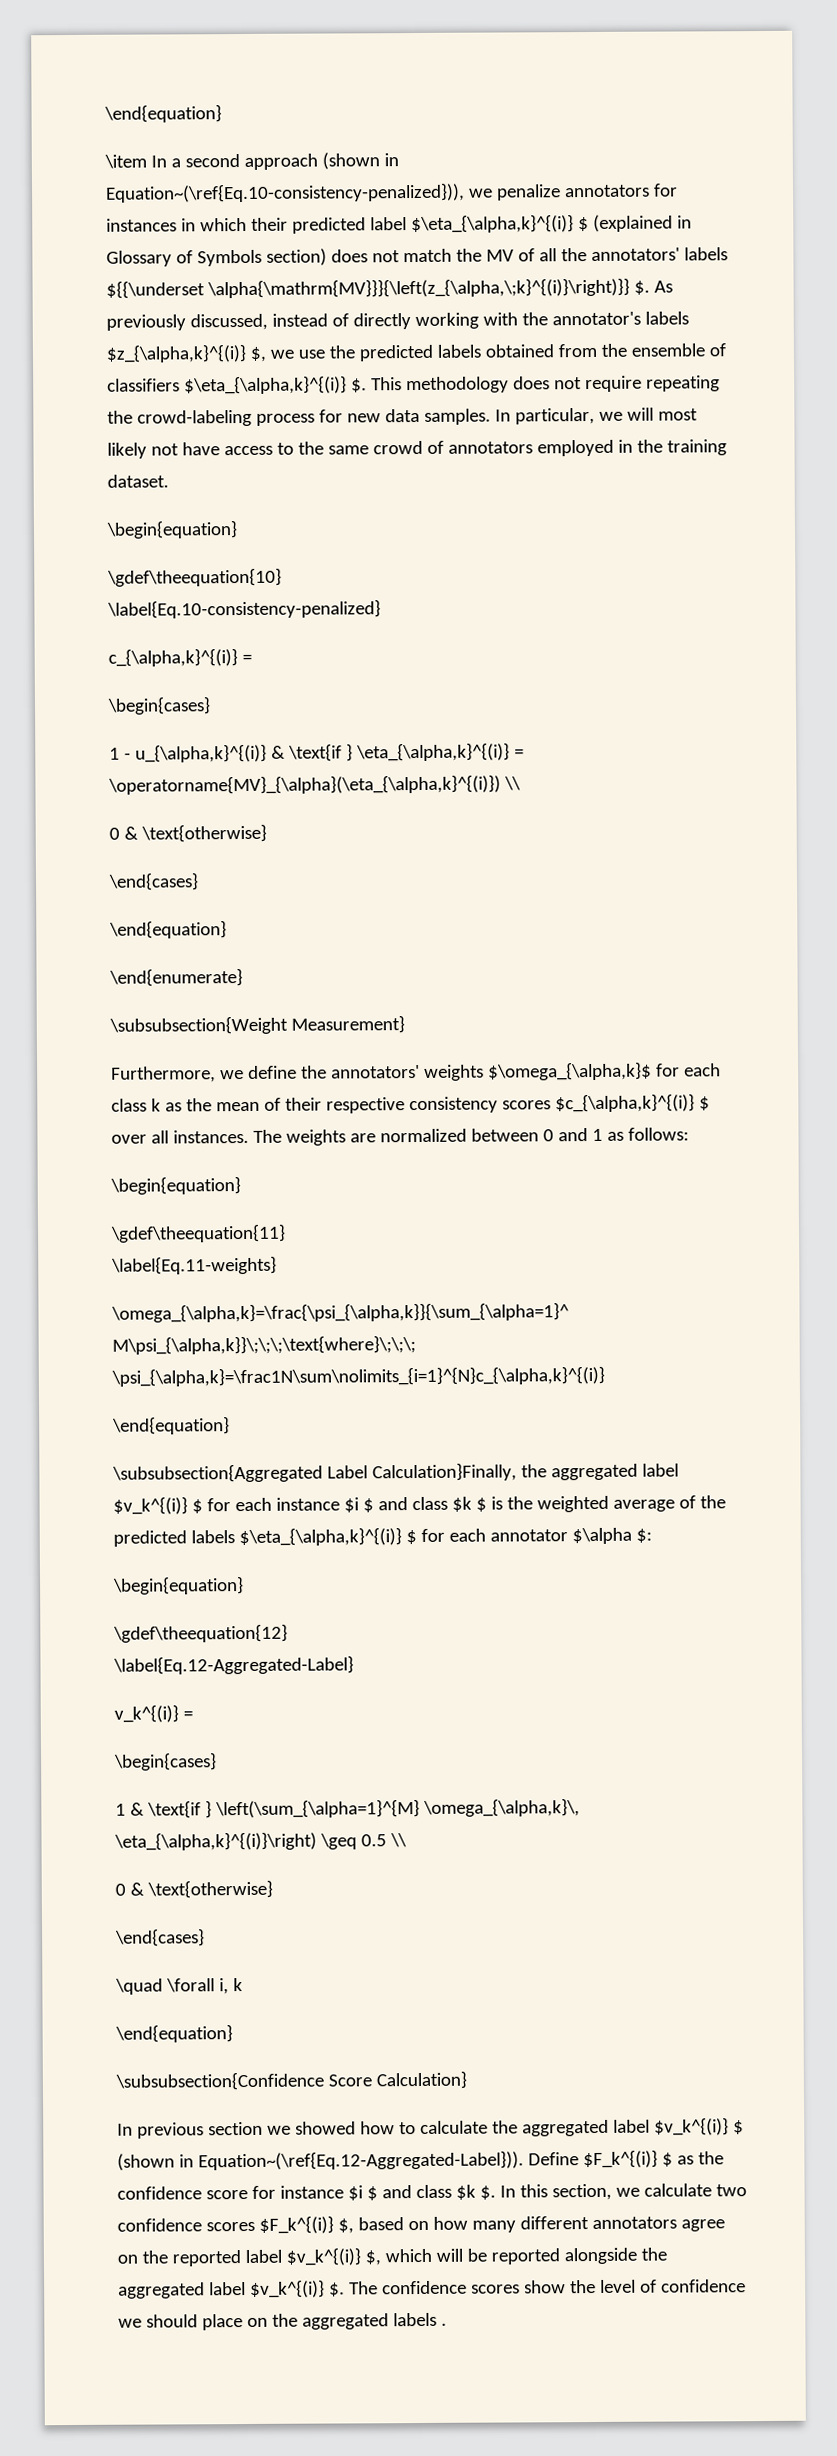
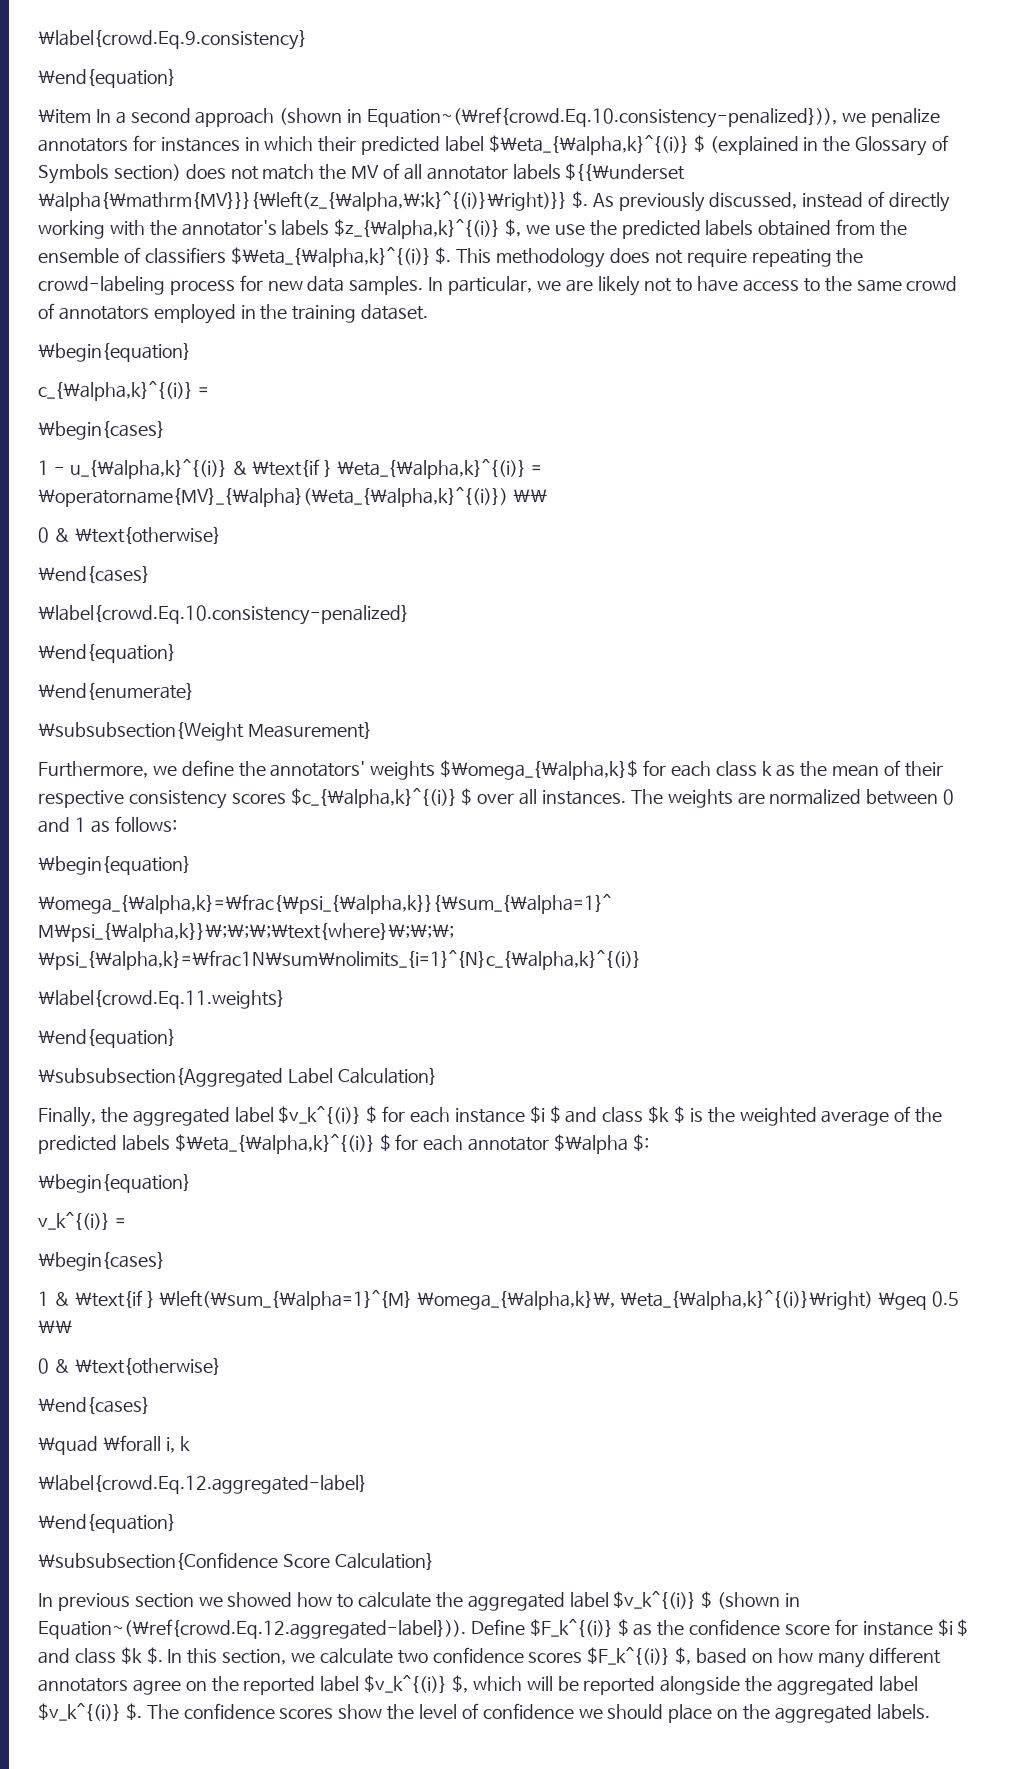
+ \label{crowd.Eq.9.consistency}
- \item In a second approach (shown in Equation~(\ref{Eq.10-consistency-penalized})), we penalize annotators for instances in which their predicted label $\eta_{\alpha,k}^{(i)} $ (explained in Glossary of Symbols section) does not match the MV of all the annotators' labels ${{\underset \alpha{\mathrm{MV}}}{\left(z_{\alpha,\;k}^{(i)}\right)}} $.
+ \item In a second approach (shown in Equation~(\ref{crowd.Eq.10.consistency-penalized})), we penalize annotators for instances in which their predicted label $\eta_{\alpha,k}^{(i)} $ (explained in the Glossary of Symbols section) does not match the MV of all annotator labels ${{\underset \alpha{\mathrm{MV}}}{\left(z_{\alpha,\;k}^{(i)}\right)}} $.
- In particular, we will most likely not have access to the same crowd of annotators employed in the training dataset.
+ In particular, we are likely not to have access to the same crowd of annotators employed in the training dataset.
- \gdef\theequation{10}
- \label{Eq.10-consistency-penalized}
+ \label{crowd.Eq.10.consistency-penalized}
- \gdef\theequation{11}
- \label{Eq.11-weights}
+ \label{crowd.Eq.11.weights}
- \subsubsection{Aggregated Label Calculation}Finally, the aggregated label $v_k^{(i)} $ for each instance $i $ and class $k $ is the weighted average of the predicted labels $\eta_{\alpha,k}^{(i)} $ for each annotator $\alpha $:
+ \subsubsection{Aggregated Label Calculation}
+ Finally, the aggregated label $v_k^{(i)} $ for each instance $i $ and class $k $ is the weighted average of the predicted labels $\eta_{\alpha,k}^{(i)} $ for each annotator $\alpha $:
- \gdef\theequation{12}
- \label{Eq.12-Aggregated-Label}
+ \label{crowd.Eq.12.aggregated-label}
- In previous section we showed how to calculate the aggregated label $v_k^{(i)} $ (shown in Equation~(\ref{Eq.12-Aggregated-Label})). Define $F_k^{(i)} $ as the confidence score for instance $i $ and class $k $.
+ In previous section we showed how to calculate the aggregated label $v_k^{(i)} $ (shown in Equation~(\ref{crowd.Eq.12.aggregated-label})). Define $F_k^{(i)} $ as the confidence score for instance $i $ and class $k $.
- The confidence scores show the level of confidence we should place on the aggregated labels .
+ The confidence scores show the level of confidence we should place on the aggregated labels.

